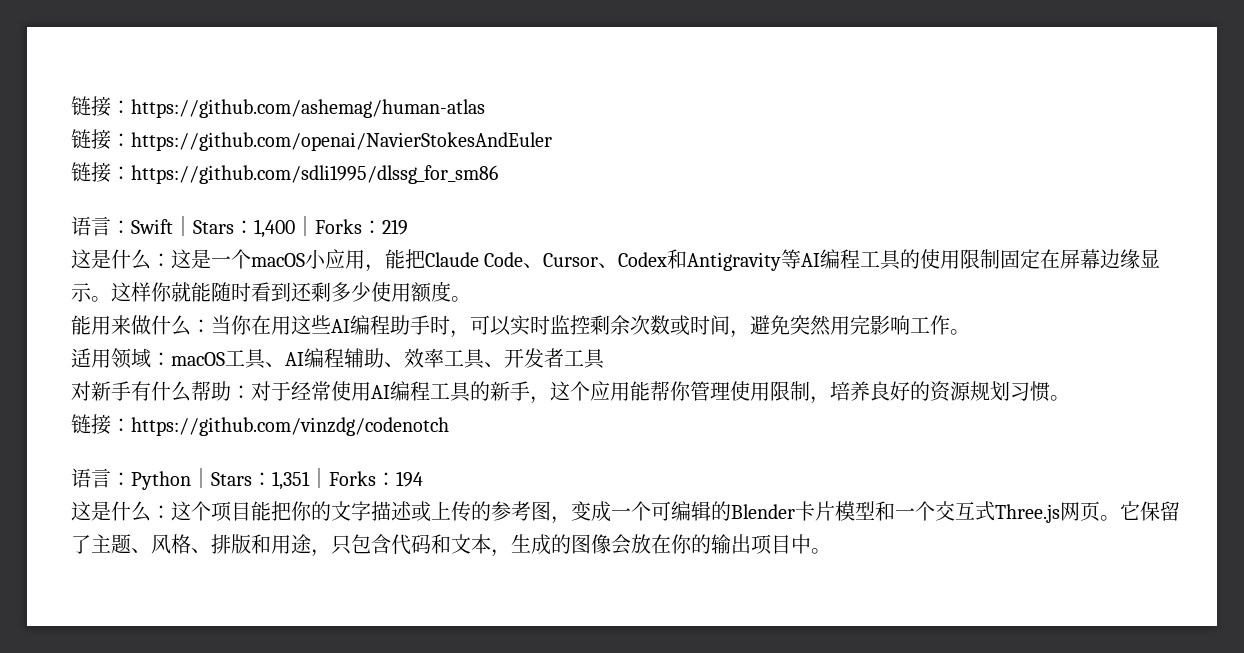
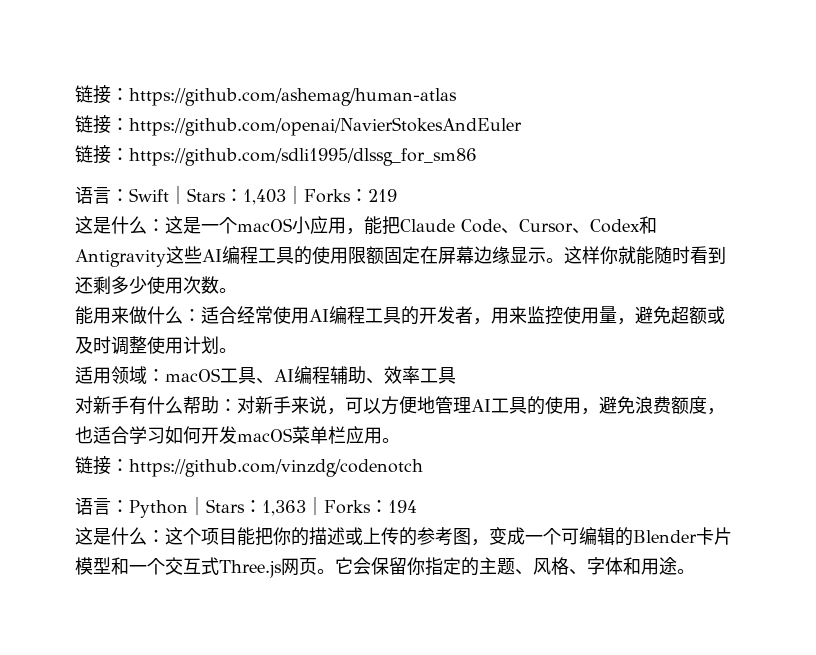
- 语言：Swift｜Stars：1,400｜Forks：219
+ 语言：Swift｜Stars：1,403｜Forks：219
- 这是什么：这是一个macOS小应用，能把Claude Code、Cursor、Codex和Antigravity等AI编程工具的使用限制固定在屏幕边缘显示。
+ 这是什么：这是一个macOS小应用，能把Claude Code、Cursor、Codex和Antigravity这些AI编程工具的使用限额固定在屏幕边缘显示。
- 这样你就能随时看到还剩多少使用额度。
+ 这样你就能随时看到还剩多少使用次数。
- 能用来做什么：当你在用这些AI编程助手时，可以实时监控剩余次数或时间，避免突然用完影响工作。
+ 能用来做什么：适合经常使用AI编程工具的开发者，用来监控使用量，避免超额或及时调整使用计划。
- 适用领域：macOS工具、AI编程辅助、效率工具、开发者工具
+ 适用领域：macOS工具、AI编程辅助、效率工具
- 对新手有什么帮助：对于经常使用AI编程工具的新手，这个应用能帮你管理使用限制，培养良好的资源规划习惯。
+ 对新手有什么帮助：对新手来说，可以方便地管理AI工具的使用，避免浪费额度，也适合学习如何开发macOS菜单栏应用。
- 语言：Python｜Stars：1,351｜Forks：194
+ 语言：Python｜Stars：1,363｜Forks：194
- 这是什么：这个项目能把你的文字描述或上传的参考图，变成一个可编辑的Blender卡片模型和一个交互式Three.js网页。
+ 这是什么：这个项目能把你的描述或上传的参考图，变成一个可编辑的Blender卡片模型和一个交互式Three.js网页。
- 它保留了主题、风格、排版和用途，只包含代码和文本，生成的图像会放在你的输出项目中。
+ 它会保留你指定的主题、风格、字体和用途。

